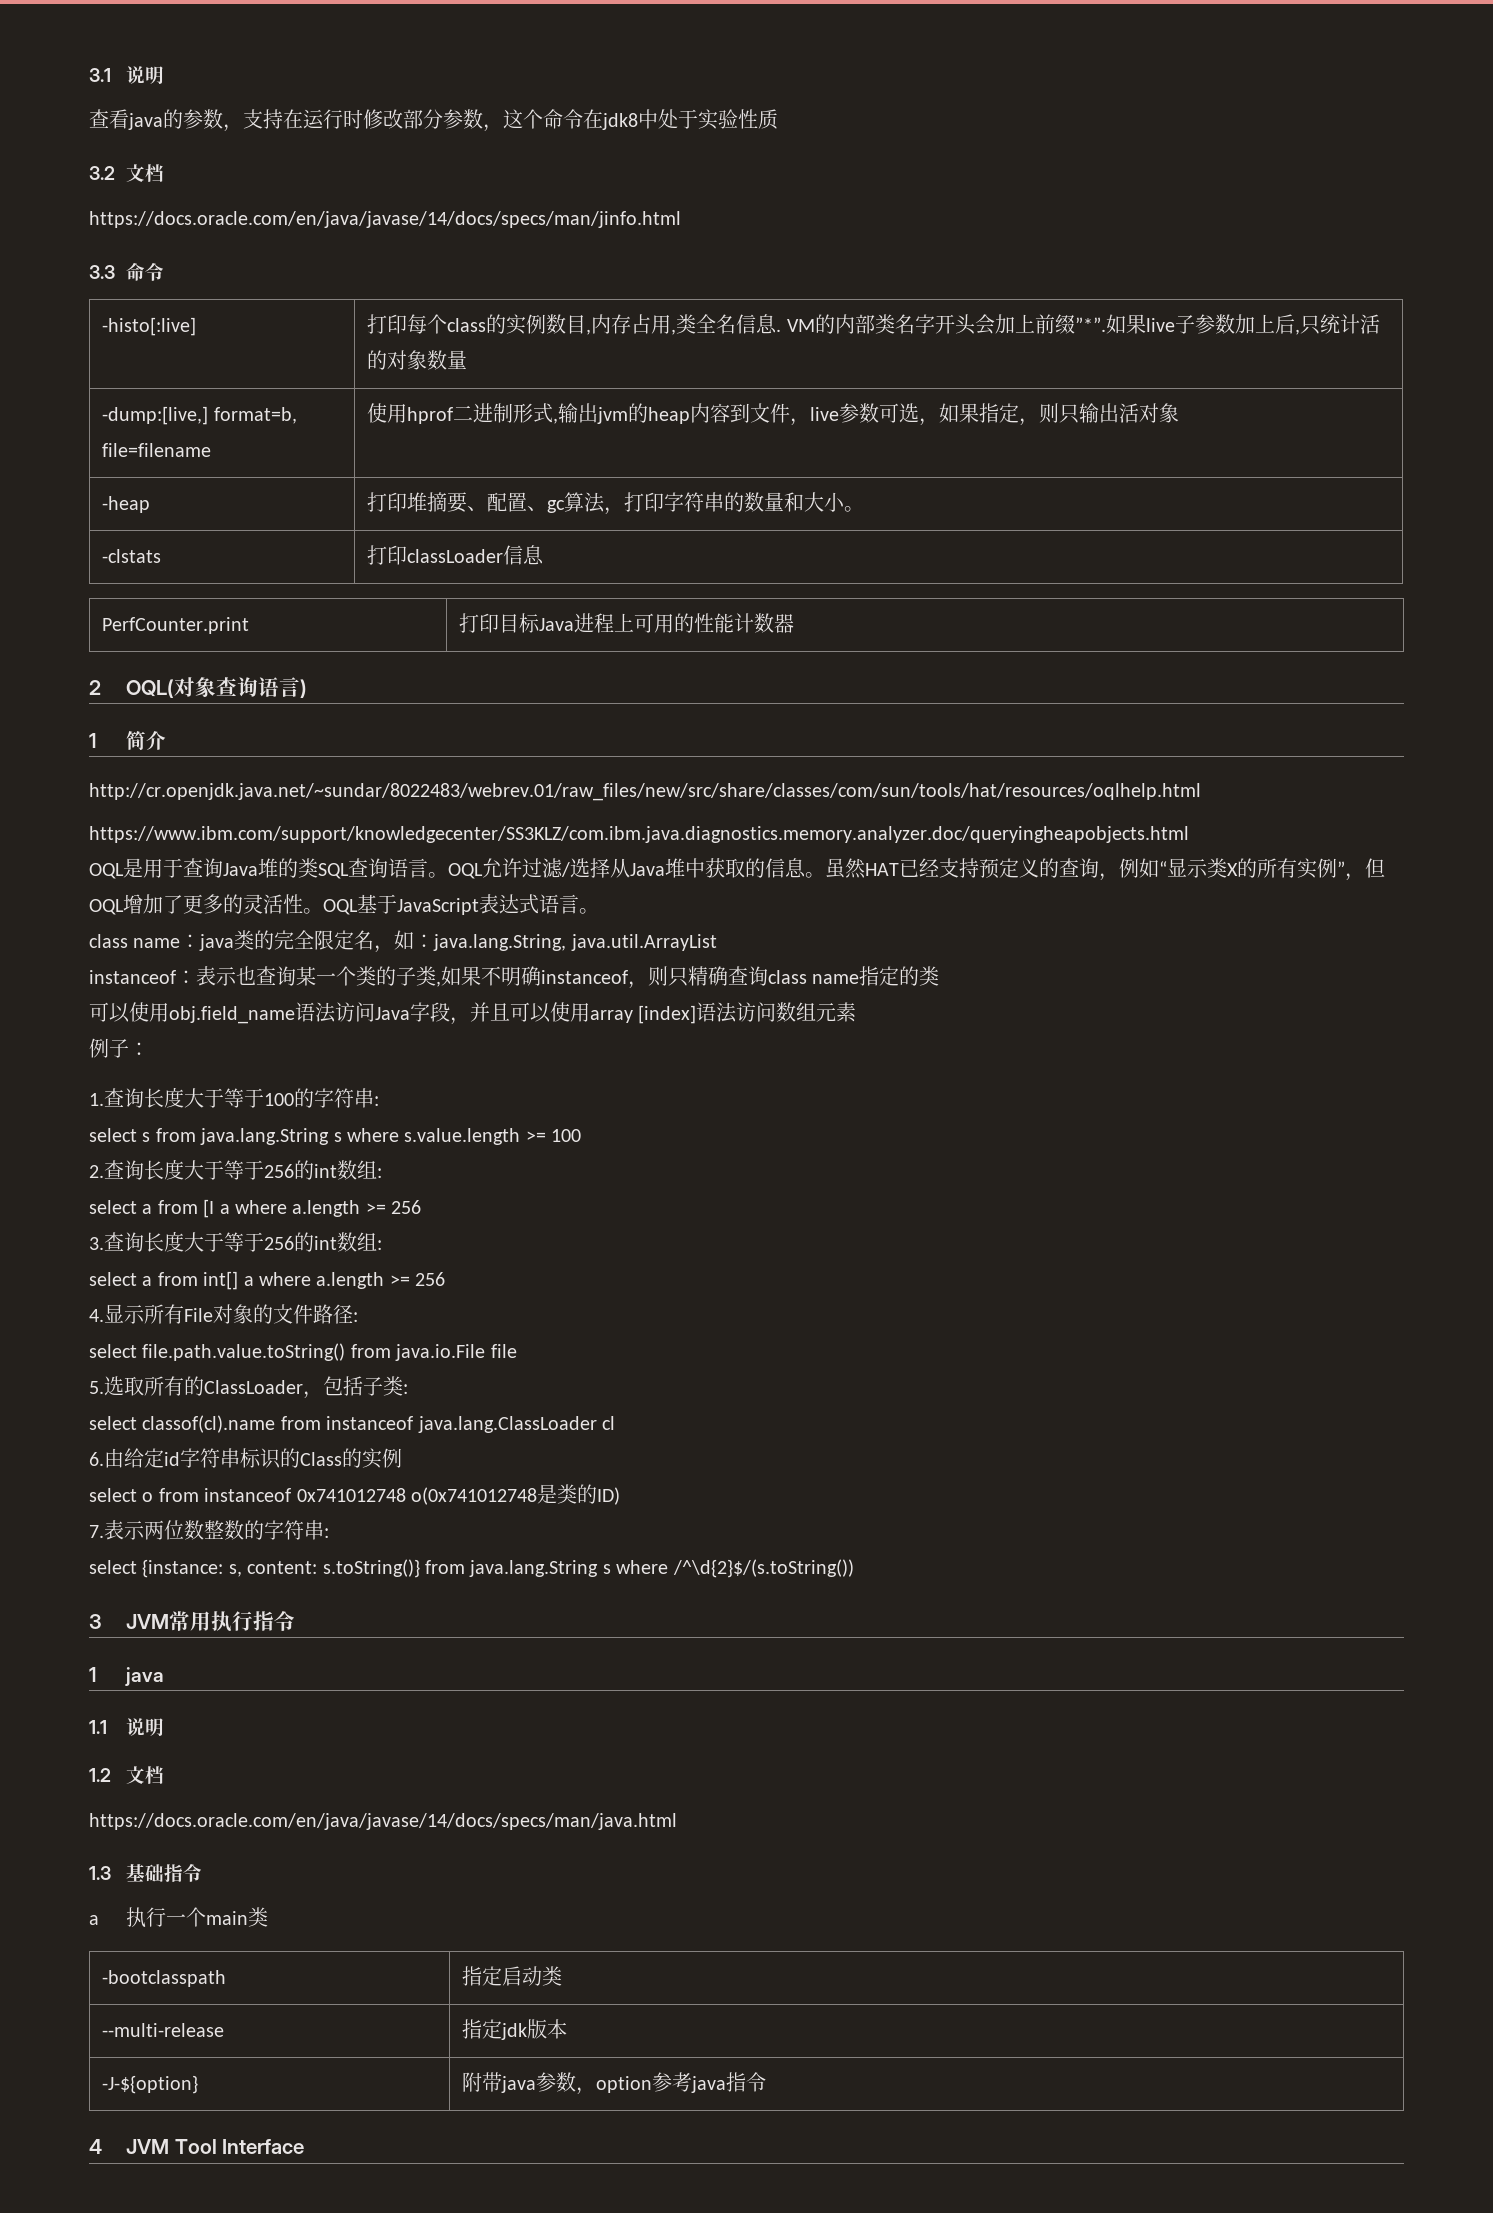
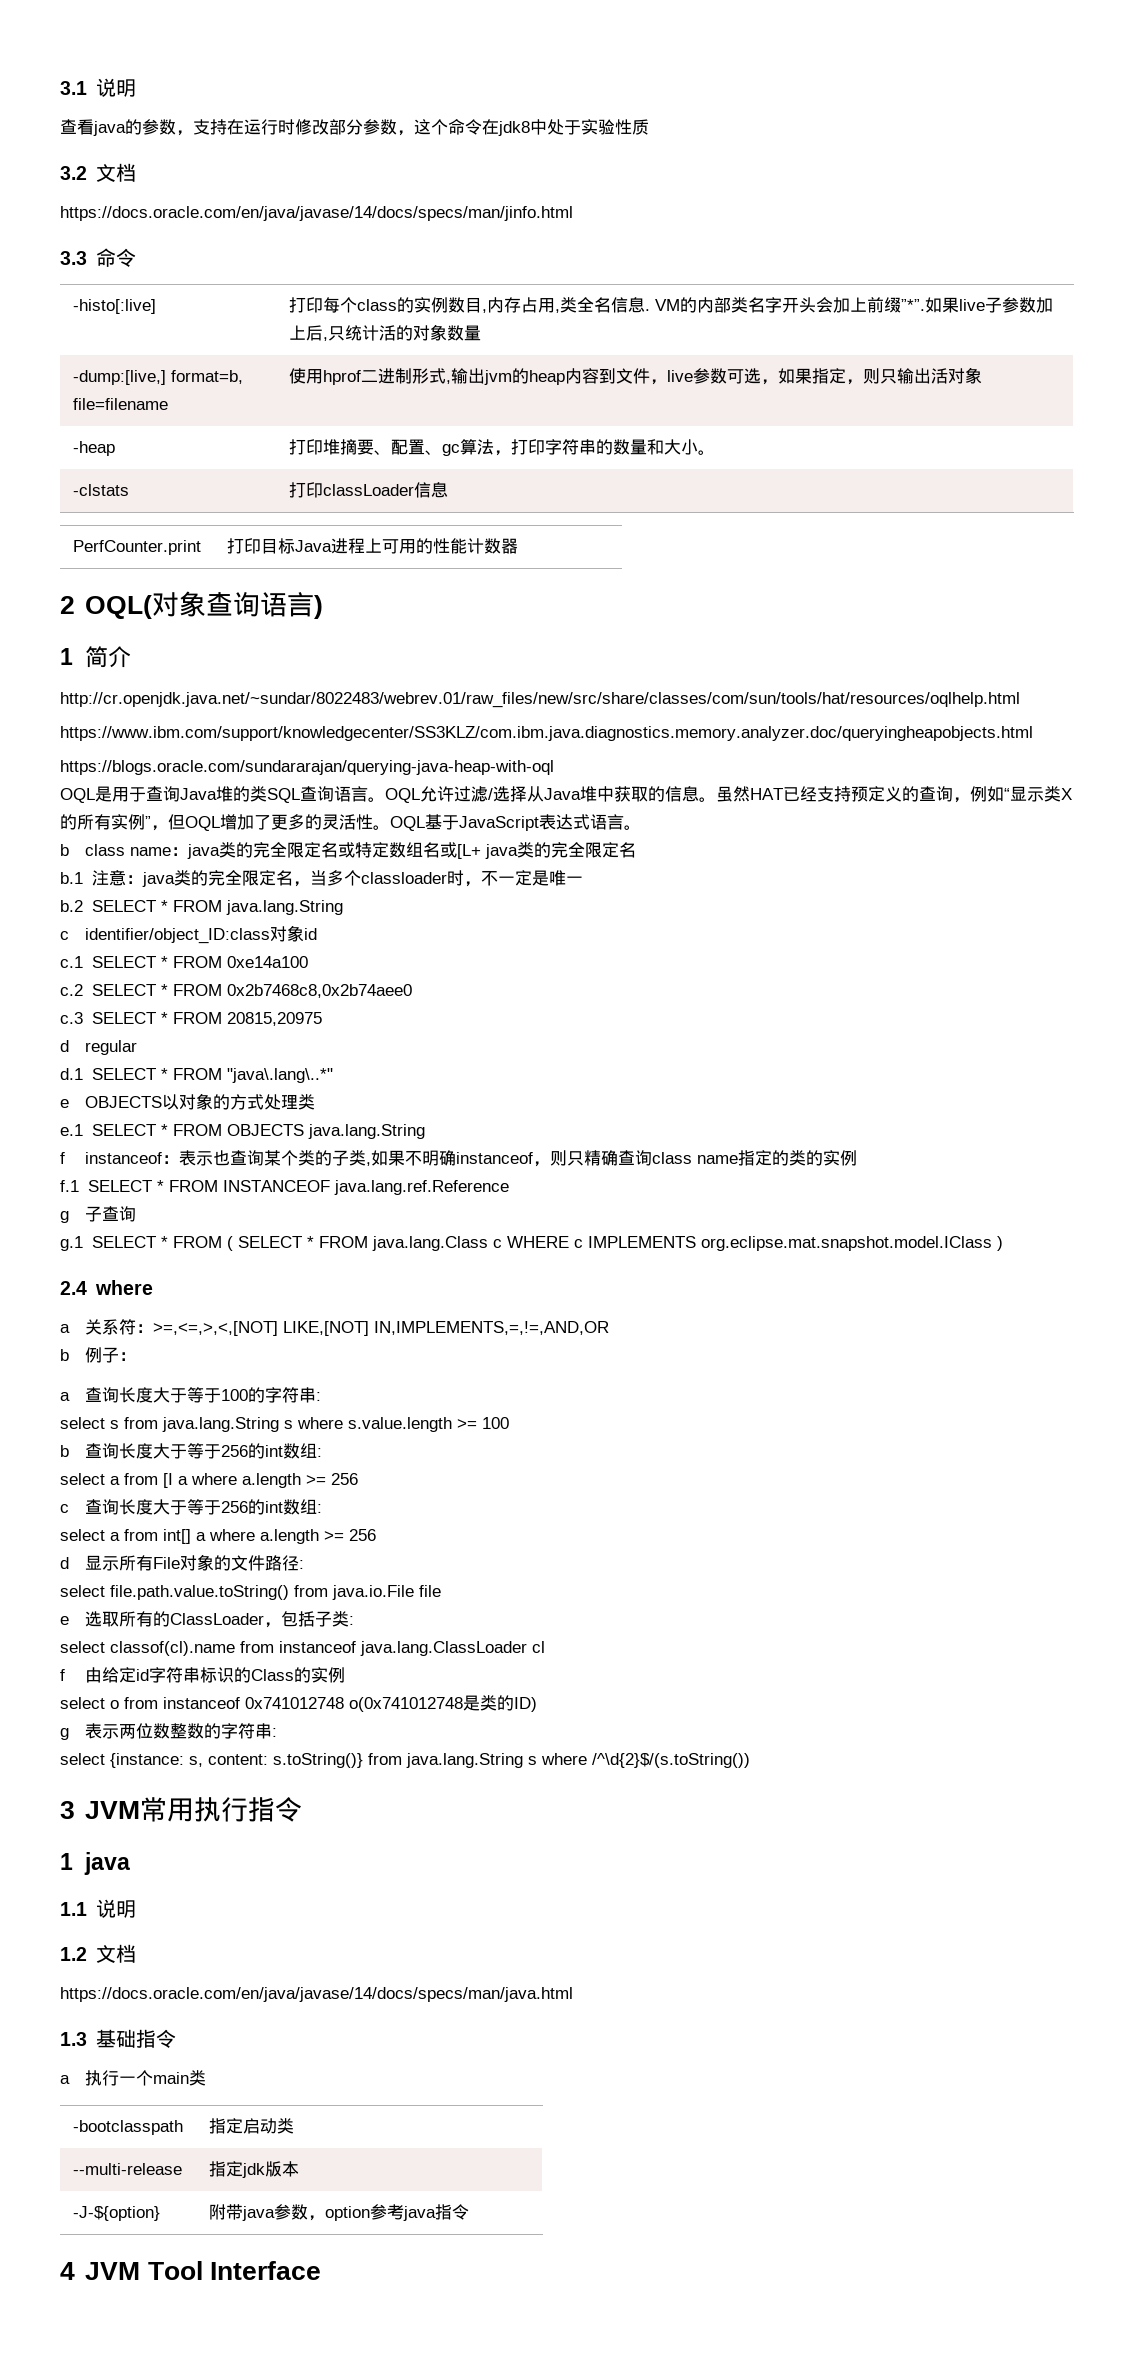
+ https://blogs.oracle.com/sundararajan/querying-java-heap-with-oql
- class name：java类的完全限定名，如：java.lang.String, java.util.ArrayList
- instanceof：表示也查询某一个类的子类,如果不明确instanceof，则只精确查询class name指定的类
- 可以使用obj.field_name语法访问Java字段，并且可以使用array [index]语法访问数组元素
- 例子：
+ b class name：java类的完全限定名或特定数组名或[L+ java类的完全限定名
+ b.1注意：java类的完全限定名，当多个classloader时，不一定是唯一
+ b.2 SELECT * FROM java.lang.String
+ c identifier/object_ID:class对象id
+ c.1 SELECT * FROM 0xe14a100
+ c.2 SELECT * FROM 0x2b7468c8,0x2b74aee0
+ c.3 SELECT * FROM 20815,20975
+ d regular
+ d.1 SELECT * FROM "java\.lang\..*"
+ e OBJECTS以对象的方式处理类
+ e.1 SELECT * FROM OBJECTS java.lang.String
+ f instanceof：表示也查询某个类的子类,如果不明确instanceof，则只精确查询class name指定的类的实例
+ f.1 SELECT * FROM INSTANCEOF java.lang.ref.Reference
+ g子查询
+ g.1 SELECT * FROM ( SELECT * FROM java.lang.Class c WHERE c IMPLEMENTS org.eclipse.mat.snapshot.model.IClass )
+ 2.4 where
+ a关系符：>=,<=,>,<,[NOT] LIKE,[NOT] IN,IMPLEMENTS,=,!=,AND,OR
+ b例子：
- 1.查询长度大于等于100的字符串:
+ a查询长度大于等于100的字符串:
- 2.查询长度大于等于256的int数组:
+ b查询长度大于等于256的int数组:
- 3.查询长度大于等于256的int数组:
+ c查询长度大于等于256的int数组:
- 4.显示所有File对象的文件路径:
+ d显示所有File对象的文件路径:
- 5.选取所有的ClassLoader，包括子类:
+ e选取所有的ClassLoader，包括子类:
- 6.由给定id字符串标识的Class的实例
+ f由给定id字符串标识的Class的实例
- 7.表示两位数整数的字符串:
+ g表示两位数整数的字符串:

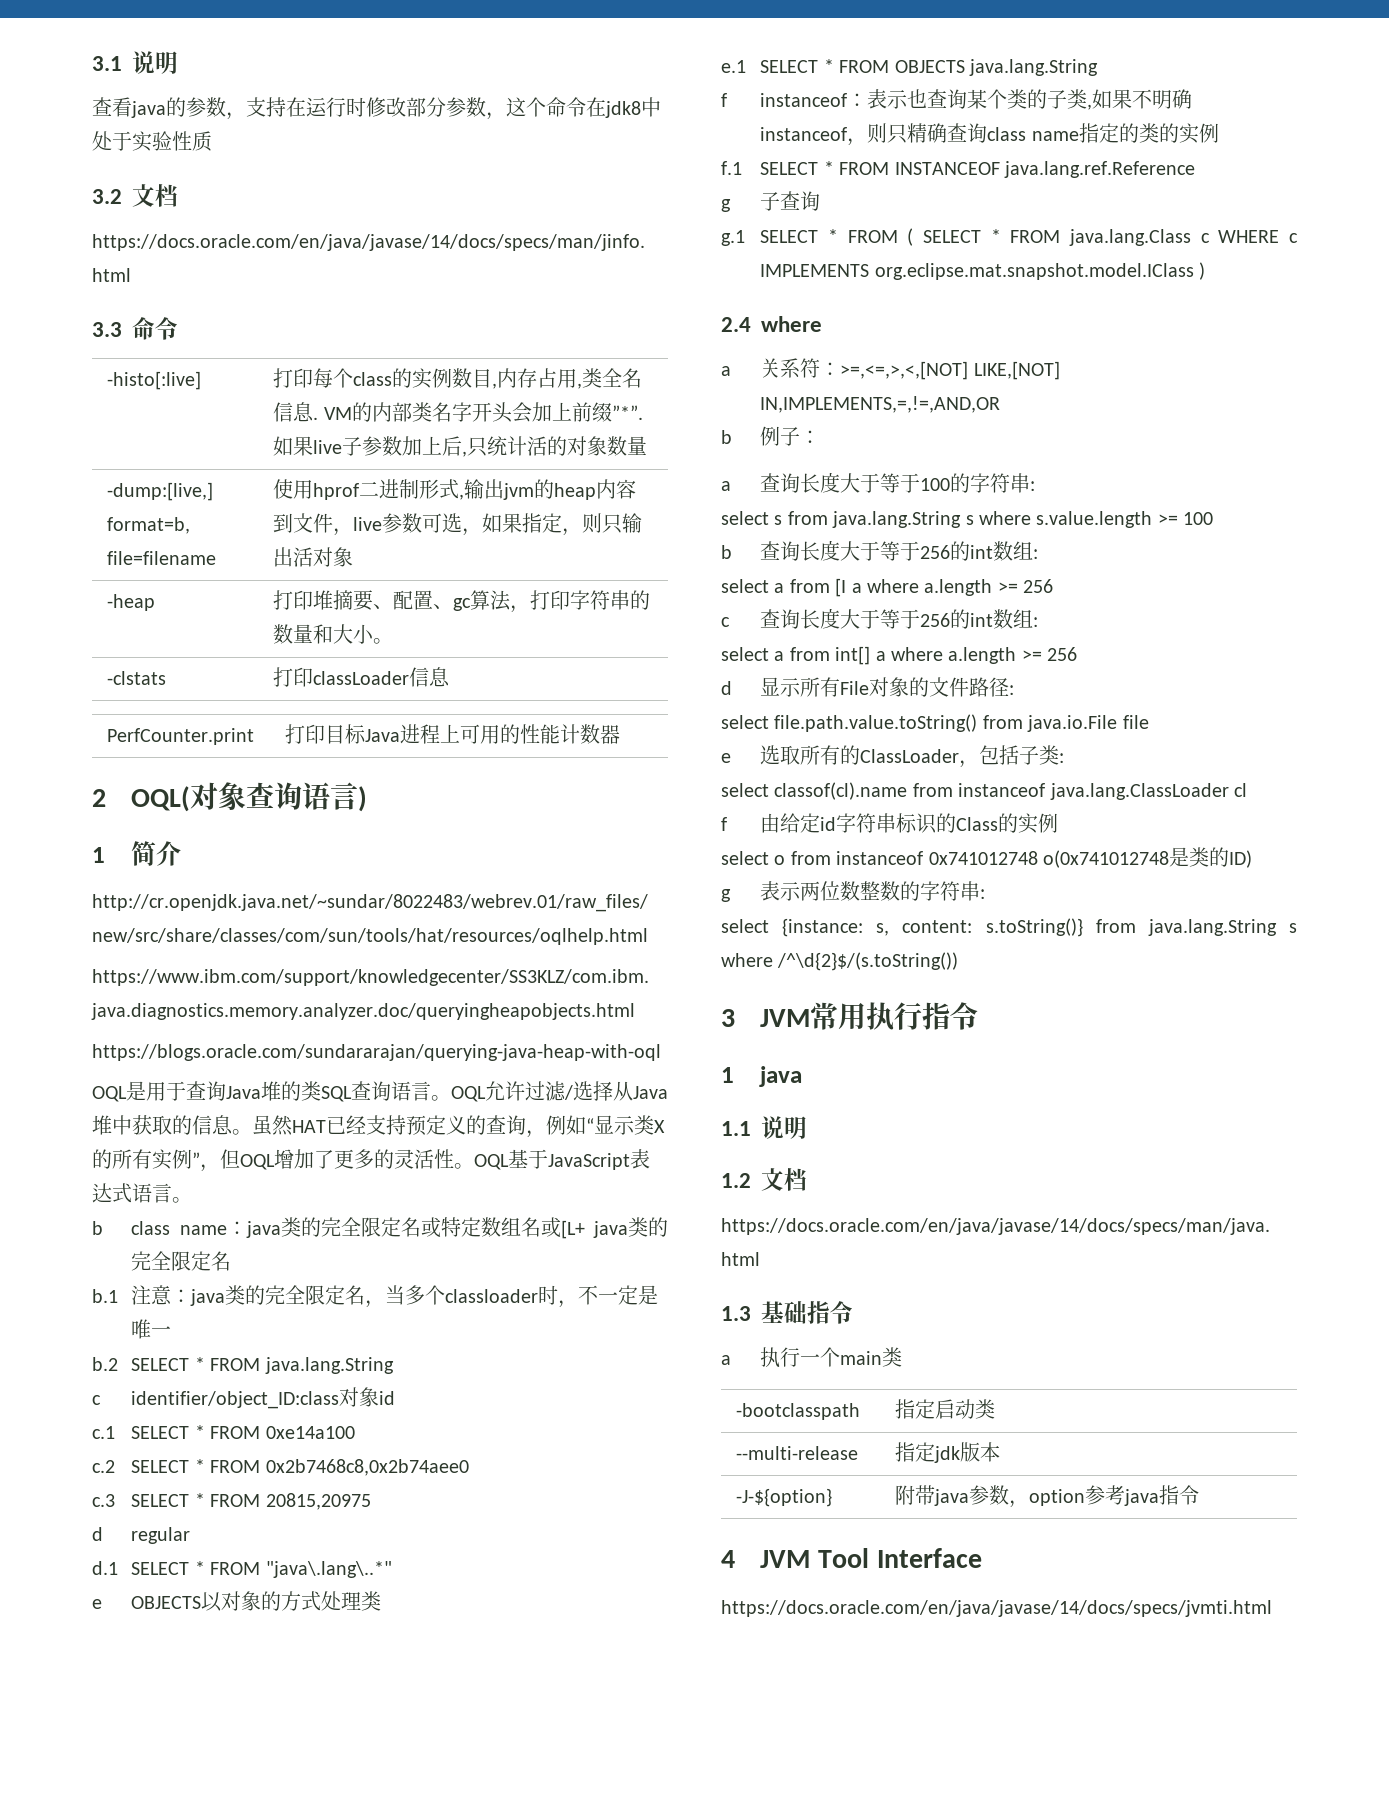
+ https://docs.oracle.com/en/java/javase/14/docs/specs/jvmti.html

